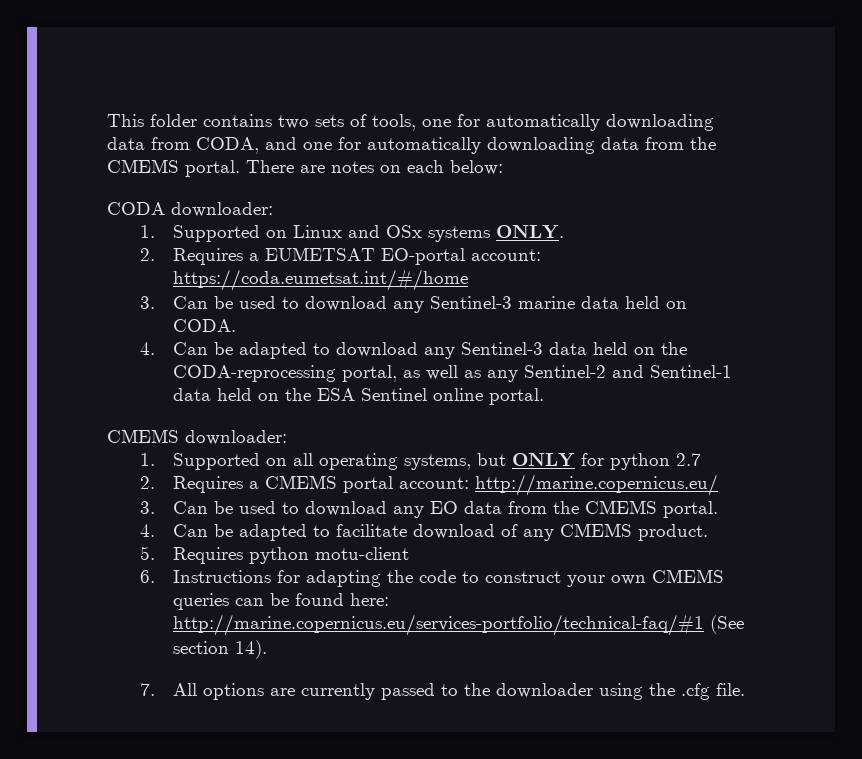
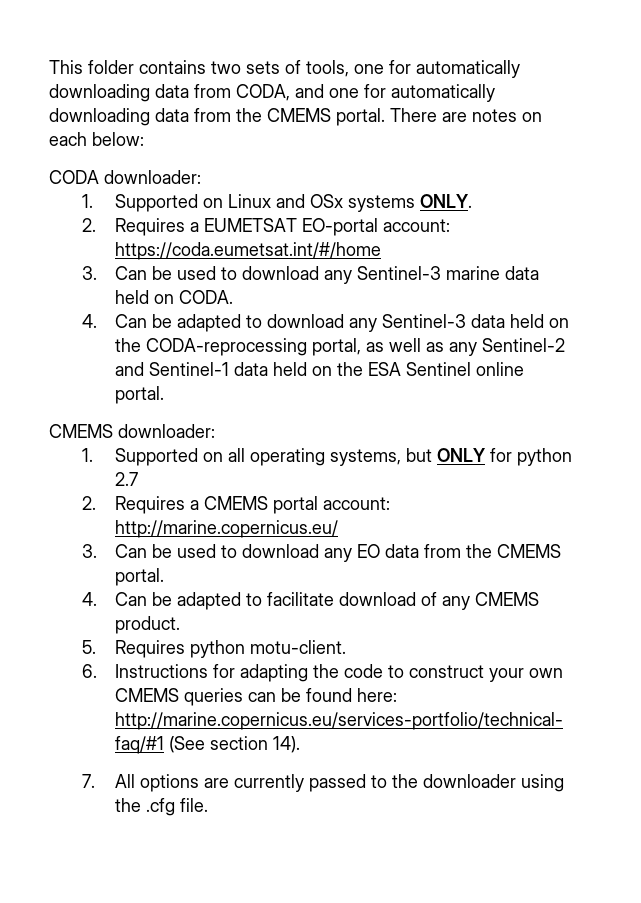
- 5. Requires python motu-client
+ 5. Requires python motu-client.

